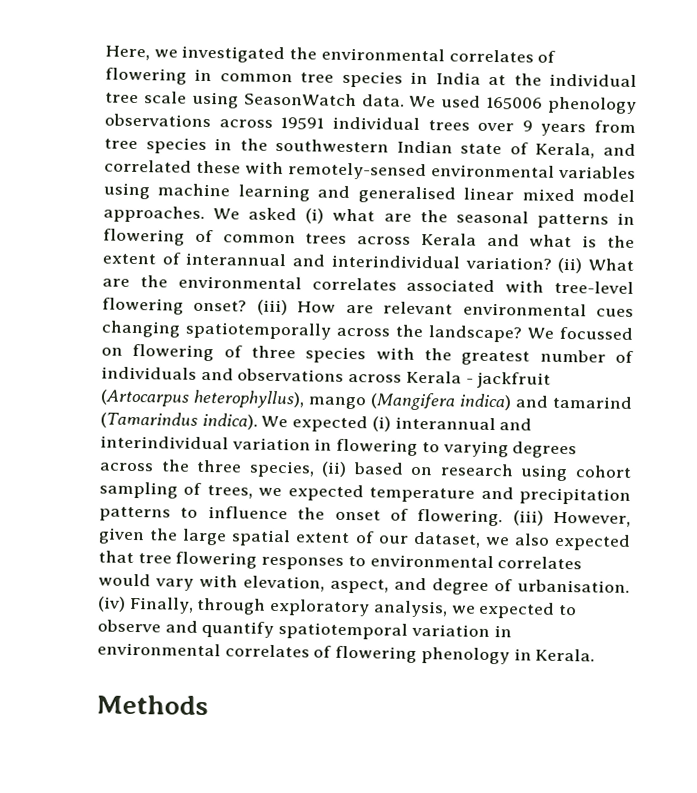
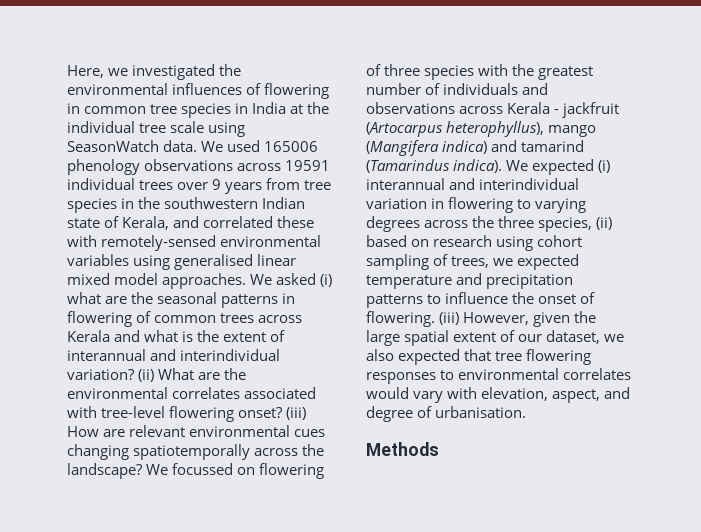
- Here, we investigated the environmental correlates of flowering in common tree species in India at the individual tree scale using SeasonWatch data.
+ Here, we investigated the environmental influences of flowering in common tree species in India at the individual tree scale using SeasonWatch data.
- We used 165006 phenology observations across 19591 individual trees over 9 years from tree species in the southwestern Indian state of Kerala, and correlated these with remotely-sensed environmental variables using machine learning and generalised linear mixed model approaches.
+ We used 165006 phenology observations across 19591 individual trees over 9 years from tree species in the southwestern Indian state of Kerala, and correlated these with remotely-sensed environmental variables using generalised linear mixed model approaches.
- (iv) Finally, through exploratory analysis, we expected to observe and quantify spatiotemporal variation in environmental correlates of flowering phenology in Kerala.

